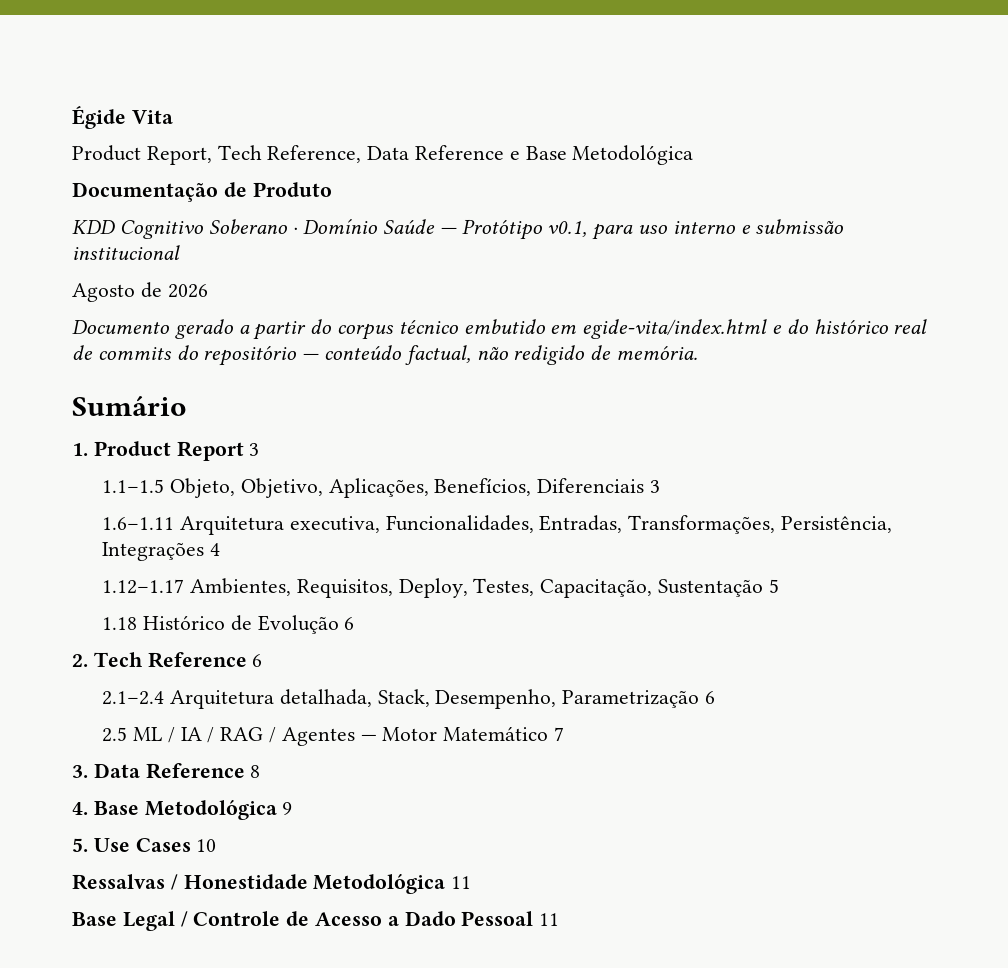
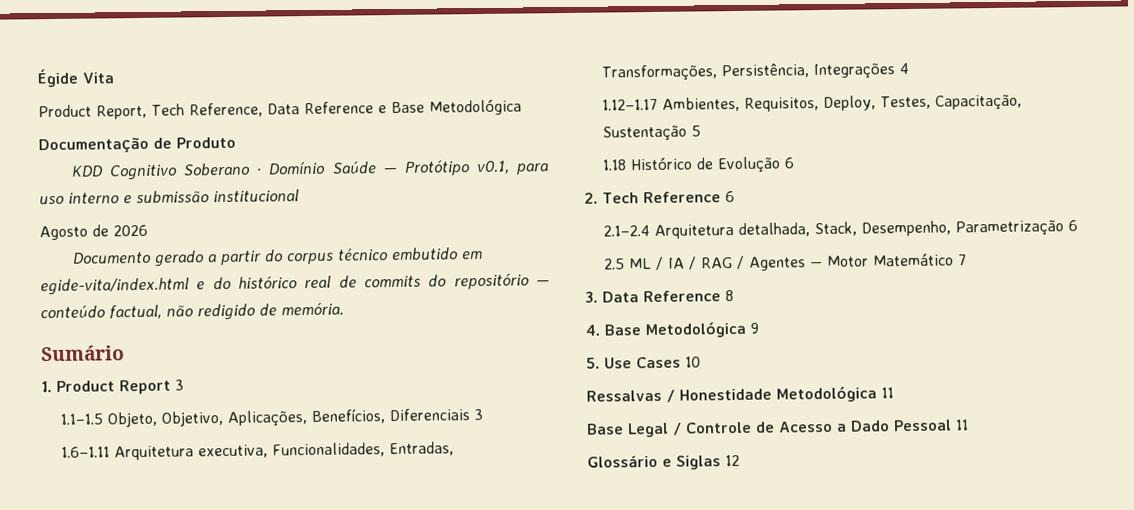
+ Glossário e Siglas 12

